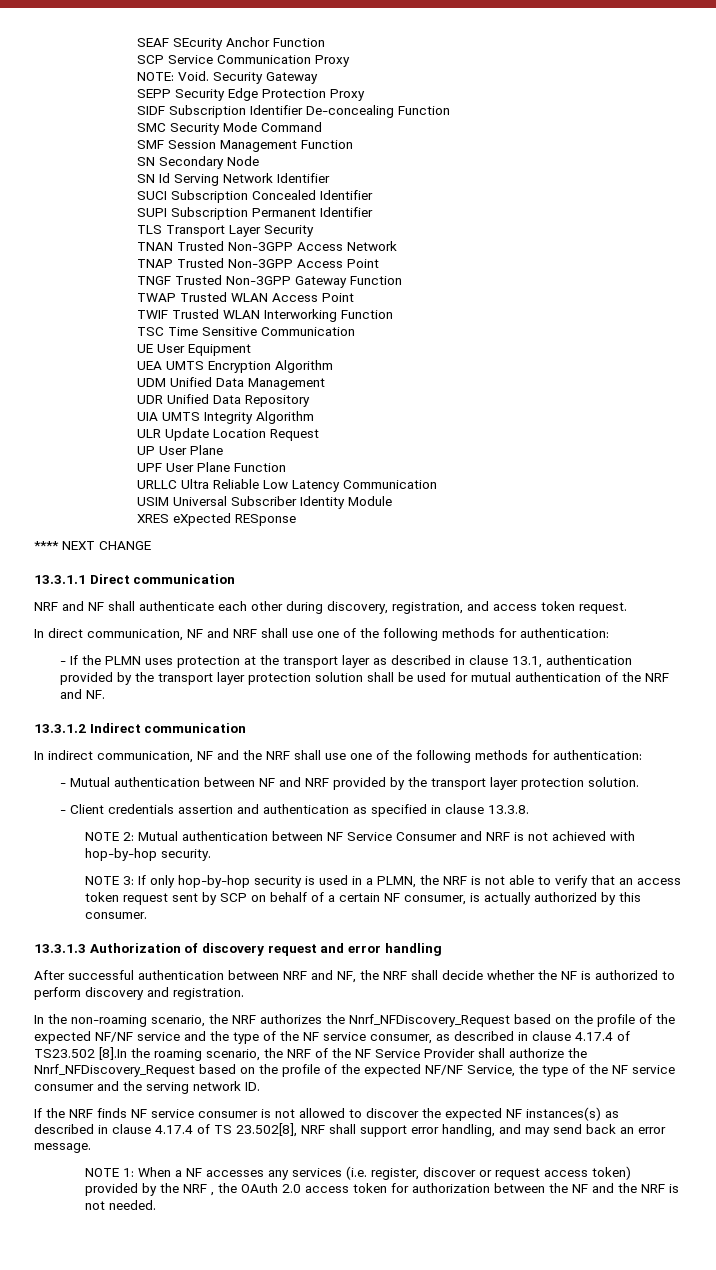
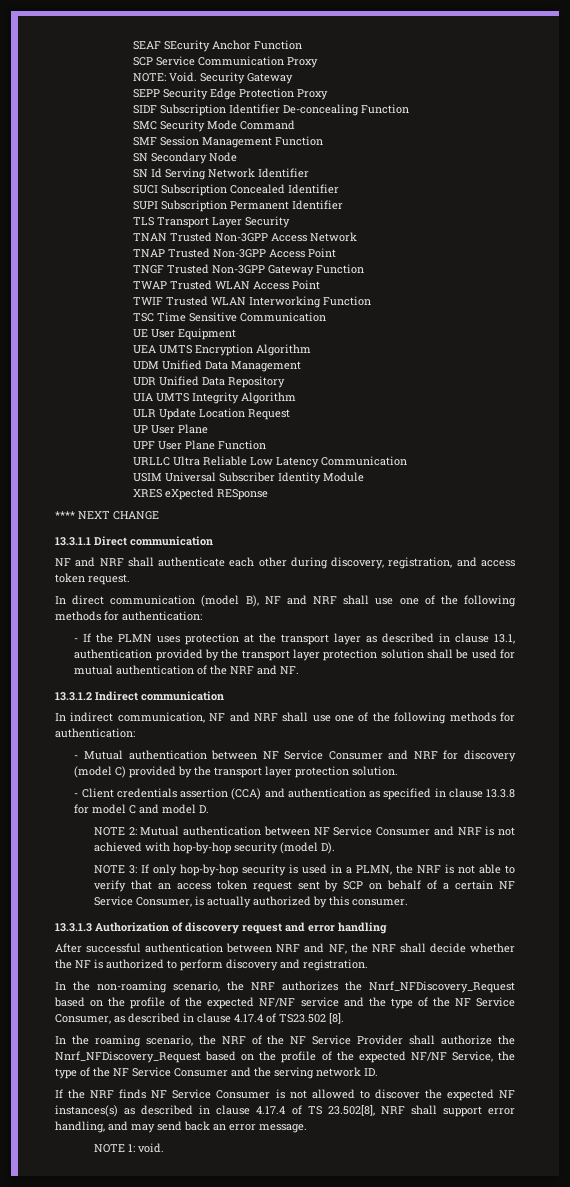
- NRF and NF shall authenticate each other during discovery, registration, and access token request.
+ NF and NRF shall authenticate each other during discovery, registration, and access token request.
- In direct communication, NF and NRF shall use one of the following methods for authentication:
+ In direct communication (model B), NF and NRF shall use one of the following methods for authentication:
- In indirect communication, NF and the NRF shall use one of the following methods for authentication:
+ In indirect communication, NF and NRF shall use one of the following methods for authentication:
- - Mutual authentication between NF and NRF provided by the transport layer protection solution.
+ - Mutual authentication between NF Service Consumer and NRF for discovery (model C) provided by the transport layer protection solution.
- - Client credentials assertion and authentication as specified in clause 13.3.8.
+ - Client credentials assertion (CCA) and authentication as specified in clause 13.3.8 for model C and model D.
- NOTE 2: Mutual authentication between NF Service Consumer and NRF is not achieved with hop-by-hop security.
+ NOTE 2: Mutual authentication between NF Service Consumer and NRF is not achieved with hop-by-hop security (model D).
- NOTE 3: If only hop-by-hop security is used in a PLMN, the NRF is not able to verify that an access token request sent by SCP on behalf of a certain NF consumer, is actually authorized by this consumer.
+ NOTE 3: If only hop-by-hop security is used in a PLMN, the NRF is not able to verify that an access token request sent by SCP on behalf of a certain NF Service Consumer, is actually authorized by this consumer.
- In the non-roaming scenario, the NRF authorizes the Nnrf_NFDiscovery_Request based on the profile of the expected NF/NF service and the type of the NF service consumer, as described in clause 4.17.4 of TS23.502 [8].In the roaming scenario, the NRF of the NF Service Provider shall authorize the Nnrf_NFDiscovery_Request based on the profile of the expected NF/NF Service, the type of the NF service consumer and the serving network ID.
+ In the non-roaming scenario, the NRF authorizes the Nnrf_NFDiscovery_Request based on the profile of the expected NF/NF service and the type of the NF Service Consumer, as described in clause 4.17.4 of TS23.502 [8].
+ In the roaming scenario, the NRF of the NF Service Provider shall authorize the Nnrf_NFDiscovery_Request based on the profile of the expected NF/NF Service, the type of the NF Service Consumer and the serving network ID.
- If the NRF finds NF service consumer is not allowed to discover the expected NF instances(s) as described in clause 4.17.4 of TS 23.502[8], NRF shall support error handling, and may send back an error message.
+ If the NRF finds NF Service Consumer is not allowed to discover the expected NF instances(s) as described in clause 4.17.4 of TS 23.502[8], NRF shall support error handling, and may send back an error message.
- NOTE 1: When a NF accesses any services (i.e. register, discover or request access token) provided by the NRF , the OAuth 2.0 access token for authorization between the NF and the NRF is not needed.
+ NOTE 1: void.

